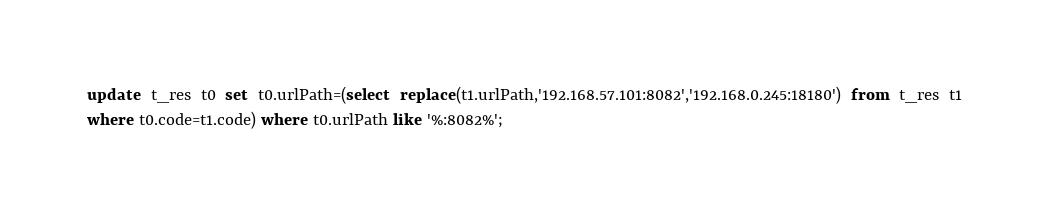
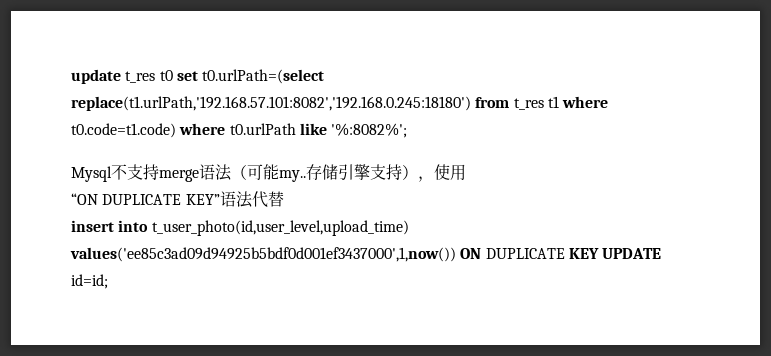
+ Mysql不支持merge语法（可能my..存储引擎支持），使用
+ “ON DUPLICATE KEY”语法代替
+ insert into t_user_photo(id,user_level,upload_time) values('ee85c3ad09d94925b5bdf0d001ef3437000',1,now()) ON DUPLICATE KEY UPDATE id=id;

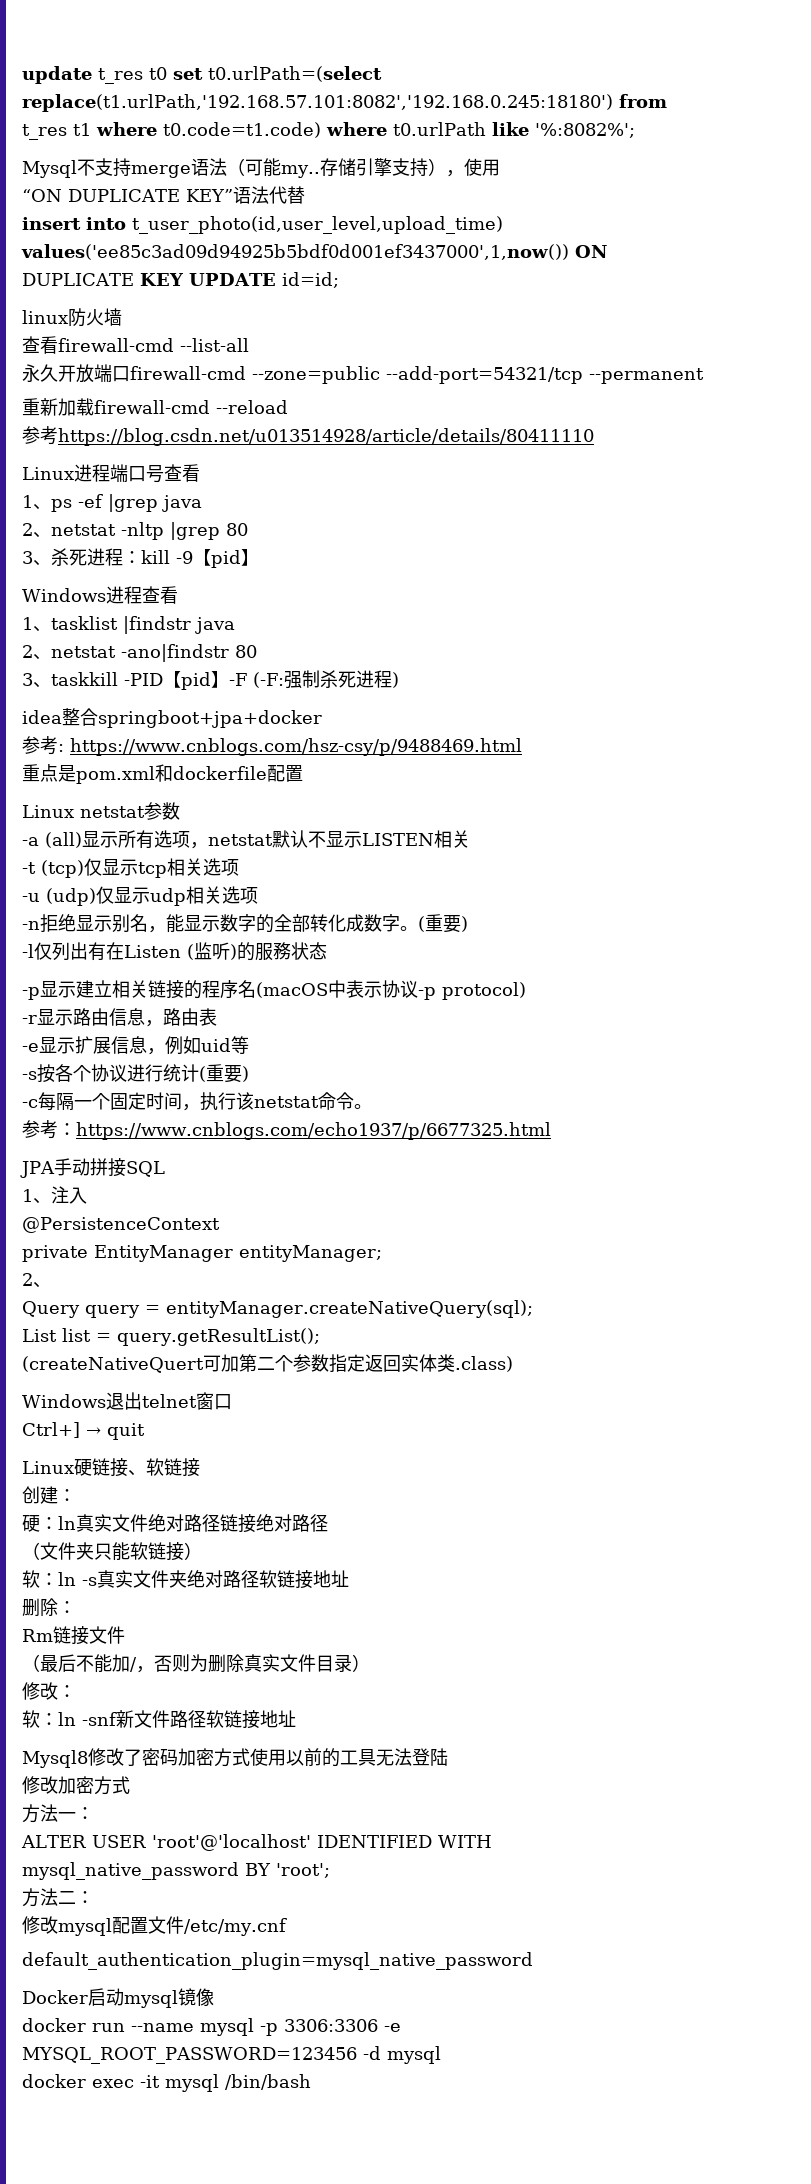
+ linux防火墙
+ 查看firewall-cmd --list-all
+ 永久开放端口firewall-cmd --zone=public --add-port=54321/tcp --permanent
+ 重新加载firewall-cmd --reload
+ 参考https://blog.csdn.net/u013514928/article/details/80411110
+ Linux进程端口号查看
+ 1、ps -ef |grep java
+ 2、netstat -nltp |grep 80
+ 3、杀死进程：kill -9【pid】
+ Windows进程查看
+ 1、tasklist |findstr java
+ 2、netstat -ano|findstr 80
+ 3、taskkill -PID【pid】-F (-F:强制杀死进程)
+ idea整合springboot+jpa+docker
+ 参考: https://www.cnblogs.com/hsz-csy/p/9488469.html
+ 重点是pom.xml和dockerfile配置
+ Linux netstat参数
+ -a (all)显示所有选项，netstat默认不显示LISTEN相关
+ -t (tcp)仅显示tcp相关选项
+ -u (udp)仅显示udp相关选项
+ -n拒绝显示别名，能显示数字的全部转化成数字。(重要)
+ -l仅列出有在Listen (监听)的服務状态
+ -p显示建立相关链接的程序名(macOS中表示协议-p protocol)
+ -r显示路由信息，路由表
+ -e显示扩展信息，例如uid等
+ -s按各个协议进行统计(重要)
+ -c每隔一个固定时间，执行该netstat命令。
+ 参考：https://www.cnblogs.com/echo1937/p/6677325.html
+ JPA手动拼接SQL
+ 1、注入
+ @PersistenceContext
+ private EntityManager entityManager;
+ 2、
+ Query query = entityManager.createNativeQuery(sql);
+ List list = query.getResultList();
+ (createNativeQuert可加第二个参数指定返回实体类.class)
+ Windows退出telnet窗口
+ Ctrl+] → quit
+ Linux硬链接、软链接
+ 创建：
+ 硬：ln真实文件绝对路径链接绝对路径
+ （文件夹只能软链接）
+ 软：ln -s真实文件夹绝对路径软链接地址
+ 删除：
+ Rm链接文件
+ （最后不能加/，否则为删除真实文件目录）
+ 修改：
+ 软：ln -snf新文件路径软链接地址
+ Mysql8修改了密码加密方式使用以前的工具无法登陆
+ 修改加密方式
+ 方法一：
+ ALTER USER 'root'@'localhost' IDENTIFIED WITH mysql_native_password BY 'root';
+ 方法二：
+ 修改mysql配置文件/etc/my.cnf
+ default_authentication_plugin=mysql_native_password
+ Docker启动mysql镜像
+ docker run --name mysql -p 3306:3306 -e MYSQL_ROOT_PASSWORD=123456 -d mysql
+ docker exec -it mysql /bin/bash

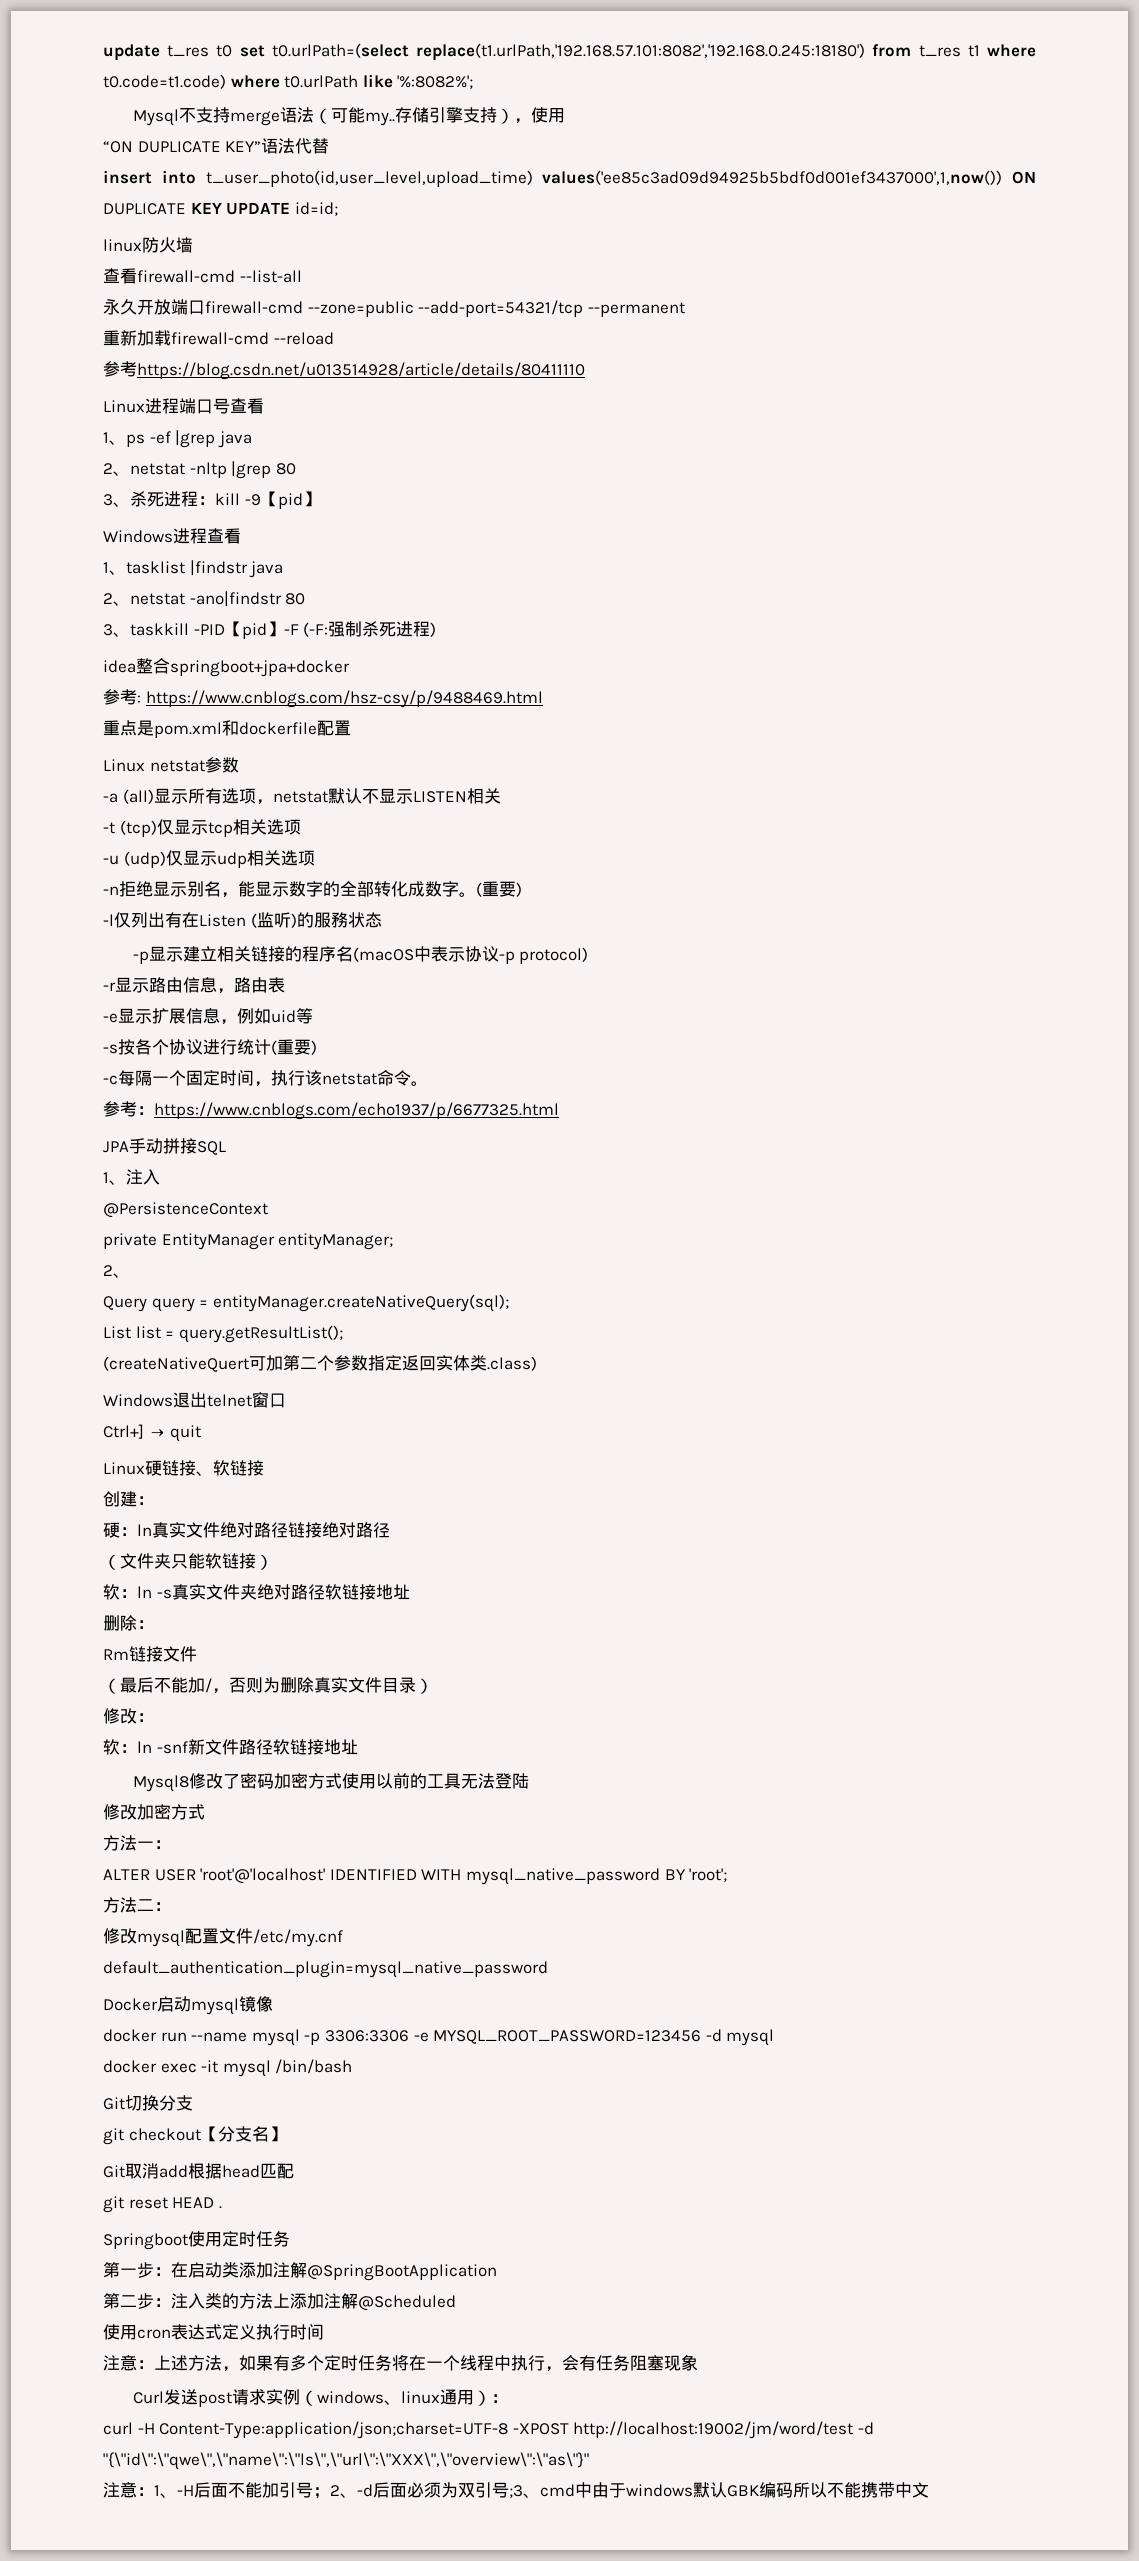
+ Git切换分支
+ git checkout【分支名】
+ Git取消add根据head匹配
+ git reset HEAD .
+ Springboot使用定时任务
+ 第一步：在启动类添加注解@SpringBootApplication
+ 第二步：注入类的方法上添加注解@Scheduled
+ 使用cron表达式定义执行时间
+ 注意：上述方法，如果有多个定时任务将在一个线程中执行，会有任务阻塞现象
+ Curl发送post请求实例（windows、linux通用）：
+ curl -H Content-Type:application/json;charset=UTF-8 -XPOST http://localhost:19002/jm/word/test -d "{\"id\":\"qwe\",\"name\":\"ls\",\"url\":\"XXX\",\"overview\":\"as\"}"
+ 注意：1、-H后面不能加引号；2、-d后面必须为双引号;3、cmd中由于windows默认GBK编码所以不能携带中文

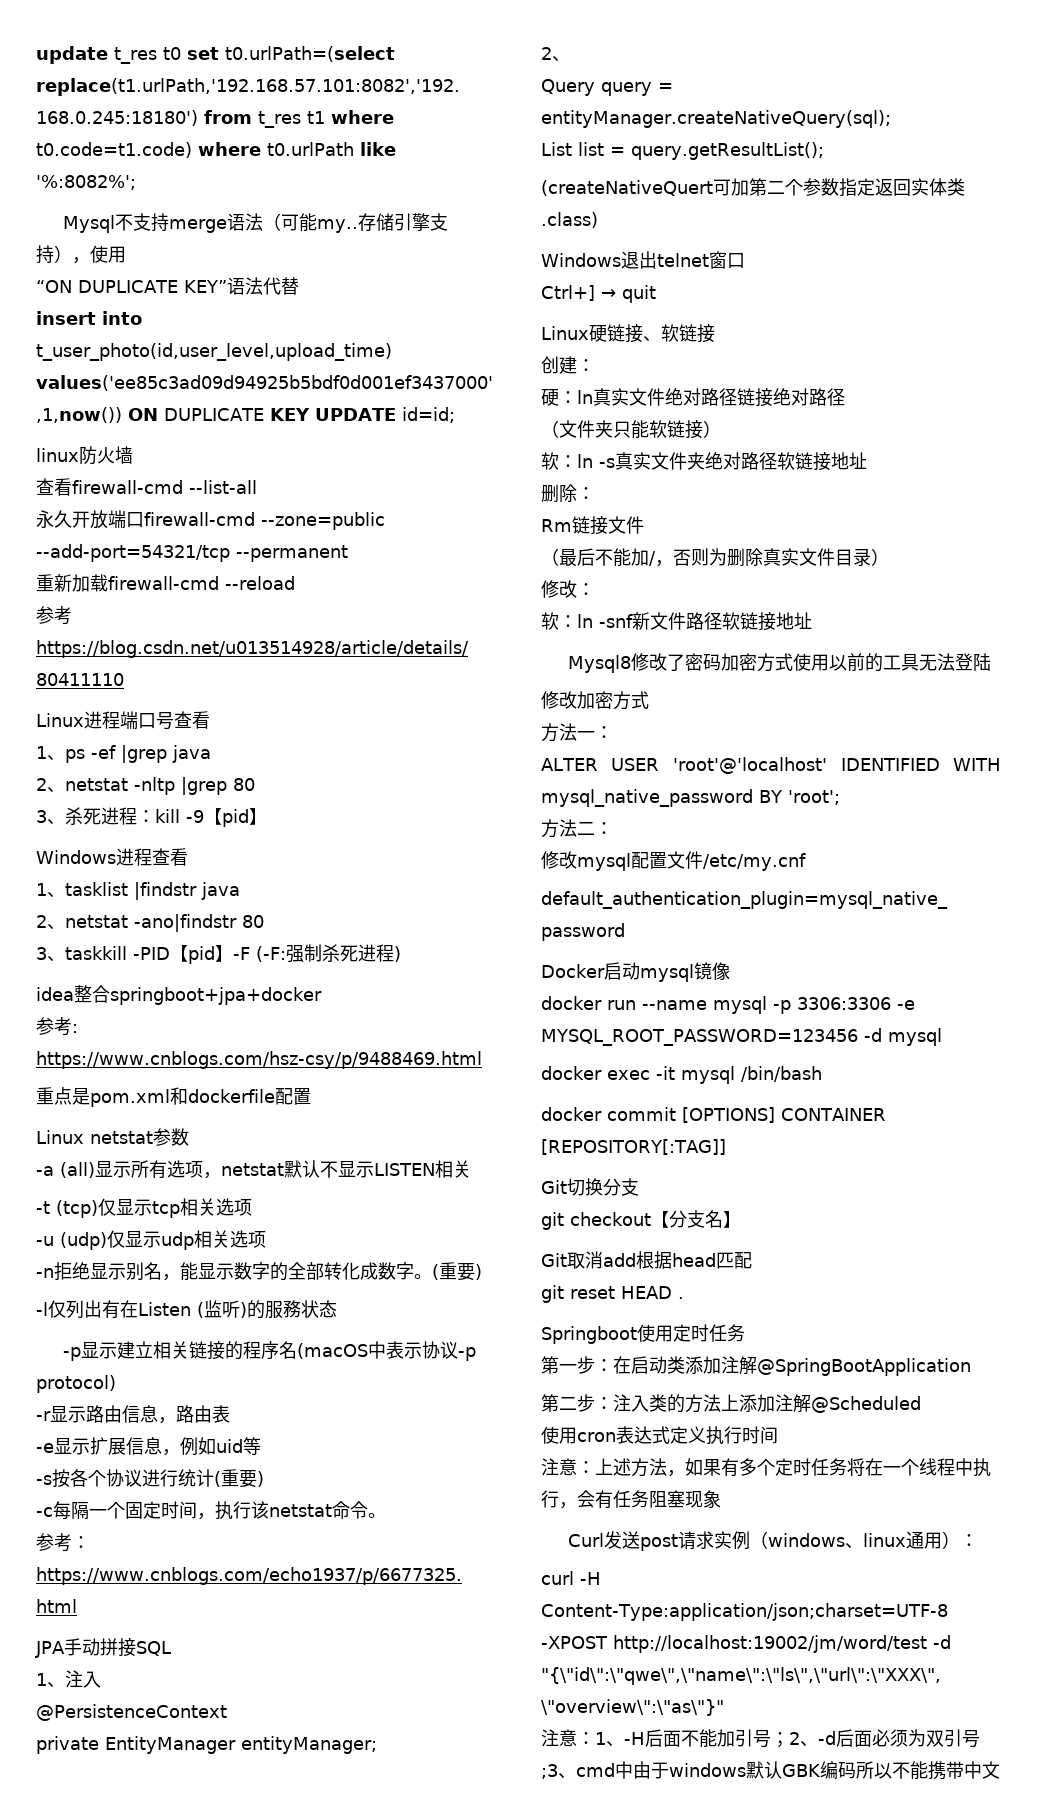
+ docker commit [OPTIONS] CONTAINER [REPOSITORY[:TAG]]

